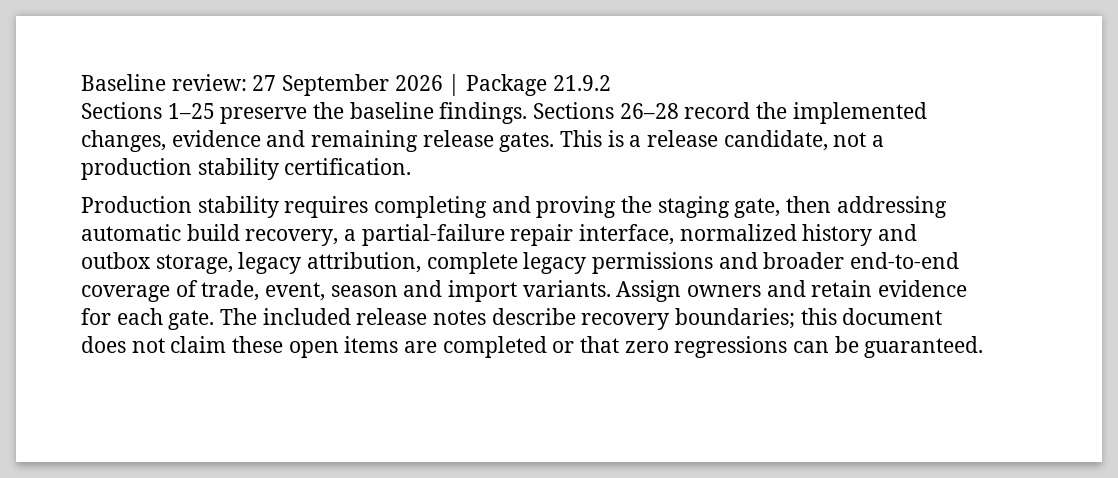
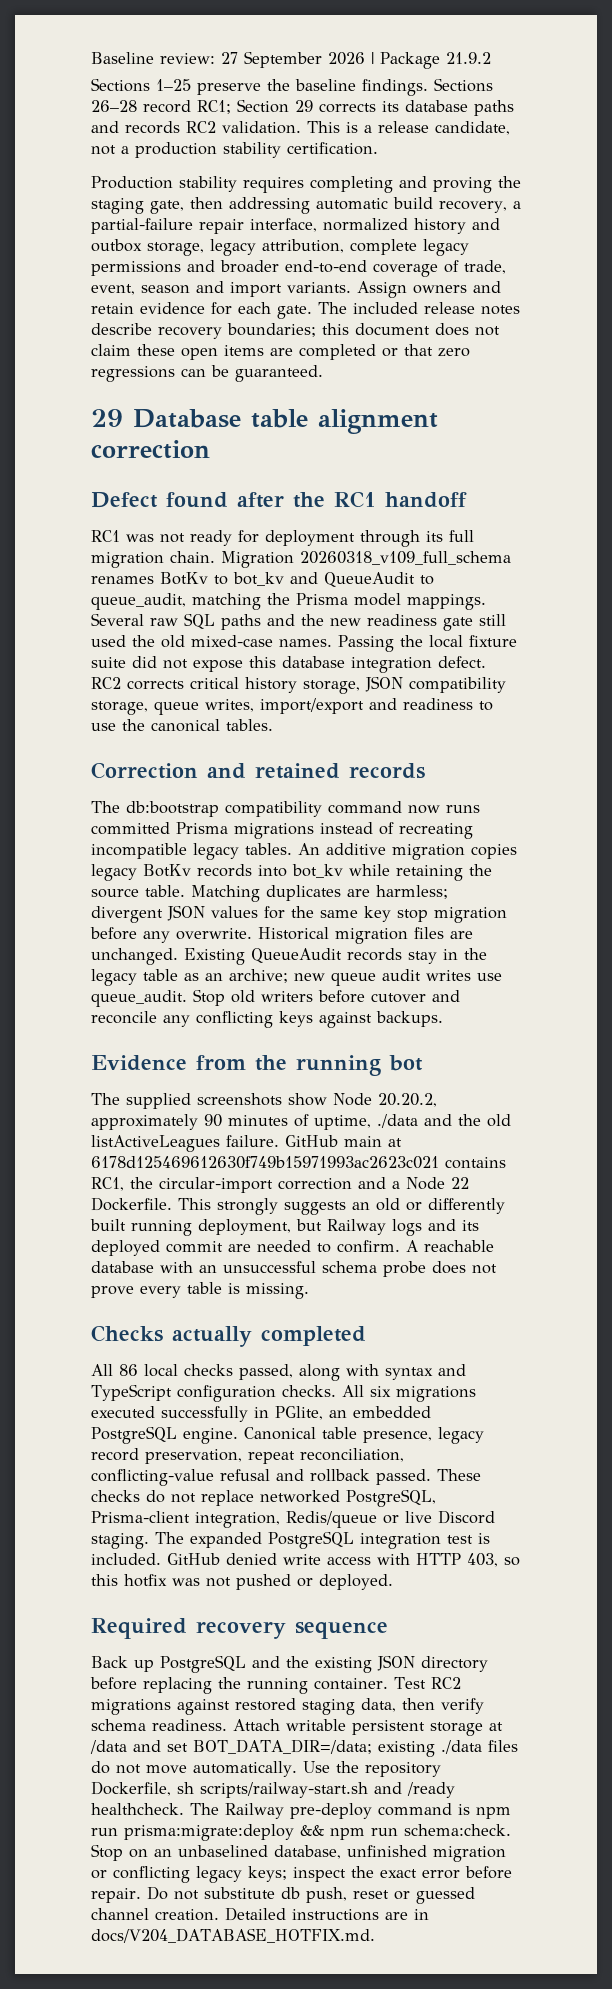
- Sections 26–28 record the implemented changes, evidence and remaining release gates.
+ Sections 26–28 record RC1; Section 29 corrects its database paths and records RC2 validation.
+ 29 Database table alignment correction
+ Defect found after the RC1 handoff
+ RC1 was not ready for deployment through its full migration chain. Migration 20260318_v109_full_schema renames BotKv to bot_kv and QueueAudit to queue_audit, matching the Prisma model mappings. Several raw SQL paths and the new readiness gate still used the old mixed-case names. Passing the local fixture suite did not expose this database integration defect. RC2 corrects critical history storage, JSON compatibility storage, queue writes, import/export and readiness to use the canonical tables.
+ Correction and retained records
+ The db:bootstrap compatibility command now runs committed Prisma migrations instead of recreating incompatible legacy tables. An additive migration copies legacy BotKv records into bot_kv while retaining the source table. Matching duplicates are harmless; divergent JSON values for the same key stop migration before any overwrite. Historical migration files are unchanged. Existing QueueAudit records stay in the legacy table as an archive; new queue audit writes use queue_audit. Stop old writers before cutover and reconcile any conflicting keys against backups.
+ Evidence from the running bot
+ The supplied screenshots show Node 20.20.2, approximately 90 minutes of uptime, ./data and the old listActiveLeagues failure. GitHub main at 6178d125469612630f749b15971993ac2623c021 contains RC1, the circular-import correction and a Node 22 Dockerfile. This strongly suggests an old or differently built running deployment, but Railway logs and its deployed commit are needed to confirm. A reachable database with an unsuccessful schema probe does not prove every table is missing.
+ Checks actually completed
+ All 86 local checks passed, along with syntax and TypeScript configuration checks. All six migrations executed successfully in PGlite, an embedded PostgreSQL engine. Canonical table presence, legacy record preservation, repeat reconciliation, conflicting-value refusal and rollback passed. These checks do not replace networked PostgreSQL, Prisma-client integration, Redis/queue or live Discord staging. The expanded PostgreSQL integration test is included. GitHub denied write access with HTTP 403, so this hotfix was not pushed or deployed.
+ Required recovery sequence
+ Back up PostgreSQL and the existing JSON directory before replacing the running container. Test RC2 migrations against restored staging data, then verify schema readiness. Attach writable persistent storage at /data and set BOT_DATA_DIR=/data; existing ./data files do not move automatically. Use the repository Dockerfile, sh scripts/railway-start.sh and /ready healthcheck. The Railway pre-deploy command is npm run prisma:migrate:deploy && npm run schema:check. Stop on an unbaselined database, unfinished migration or conflicting legacy keys; inspect the exact error before repair. Do not substitute db push, reset or guessed channel creation. Detailed instructions are in docs/V204_DATABASE_HOTFIX.md.

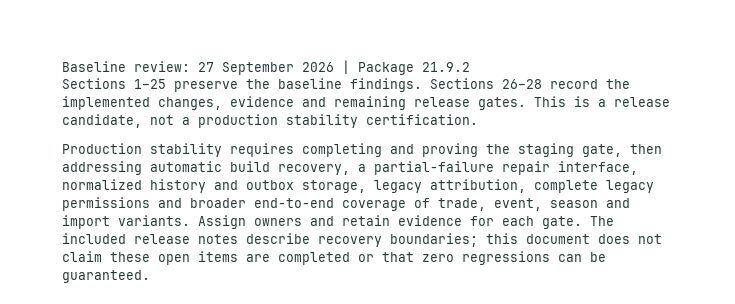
- Sections 26–28 record RC1; Section 29 corrects its database paths and records RC2 validation.
+ Sections 26–28 record the implemented changes, evidence and remaining release gates.
- 29 Database table alignment correction
- Defect found after the RC1 handoff
- RC1 was not ready for deployment through its full migration chain. Migration 20260318_v109_full_schema renames BotKv to bot_kv and QueueAudit to queue_audit, matching the Prisma model mappings. Several raw SQL paths and the new readiness gate still used the old mixed-case names. Passing the local fixture suite did not expose this database integration defect. RC2 corrects critical history storage, JSON compatibility storage, queue writes, import/export and readiness to use the canonical tables.
- Correction and retained records
- The db:bootstrap compatibility command now runs committed Prisma migrations instead of recreating incompatible legacy tables. An additive migration copies legacy BotKv records into bot_kv while retaining the source table. Matching duplicates are harmless; divergent JSON values for the same key stop migration before any overwrite. Historical migration files are unchanged. Existing QueueAudit records stay in the legacy table as an archive; new queue audit writes use queue_audit. Stop old writers before cutover and reconcile any conflicting keys against backups.
- Evidence from the running bot
- The supplied screenshots show Node 20.20.2, approximately 90 minutes of uptime, ./data and the old listActiveLeagues failure. GitHub main at 6178d125469612630f749b15971993ac2623c021 contains RC1, the circular-import correction and a Node 22 Dockerfile. This strongly suggests an old or differently built running deployment, but Railway logs and its deployed commit are needed to confirm. A reachable database with an unsuccessful schema probe does not prove every table is missing.
- Checks actually completed
- All 86 local checks passed, along with syntax and TypeScript configuration checks. All six migrations executed successfully in PGlite, an embedded PostgreSQL engine. Canonical table presence, legacy record preservation, repeat reconciliation, conflicting-value refusal and rollback passed. These checks do not replace networked PostgreSQL, Prisma-client integration, Redis/queue or live Discord staging. The expanded PostgreSQL integration test is included. GitHub denied write access with HTTP 403, so this hotfix was not pushed or deployed.
- Required recovery sequence
- Back up PostgreSQL and the existing JSON directory before replacing the running container. Test RC2 migrations against restored staging data, then verify schema readiness. Attach writable persistent storage at /data and set BOT_DATA_DIR=/data; existing ./data files do not move automatically. Use the repository Dockerfile, sh scripts/railway-start.sh and /ready healthcheck. The Railway pre-deploy command is npm run prisma:migrate:deploy && npm run schema:check. Stop on an unbaselined database, unfinished migration or conflicting legacy keys; inspect the exact error before repair. Do not substitute db push, reset or guessed channel creation. Detailed instructions are in docs/V204_DATABASE_HOTFIX.md.

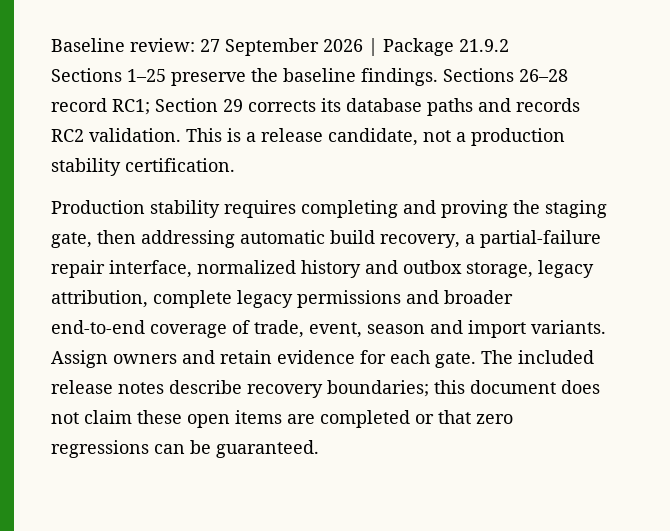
- Sections 26–28 record the implemented changes, evidence and remaining release gates.
+ Sections 26–28 record RC1; Section 29 corrects its database paths and records RC2 validation.

